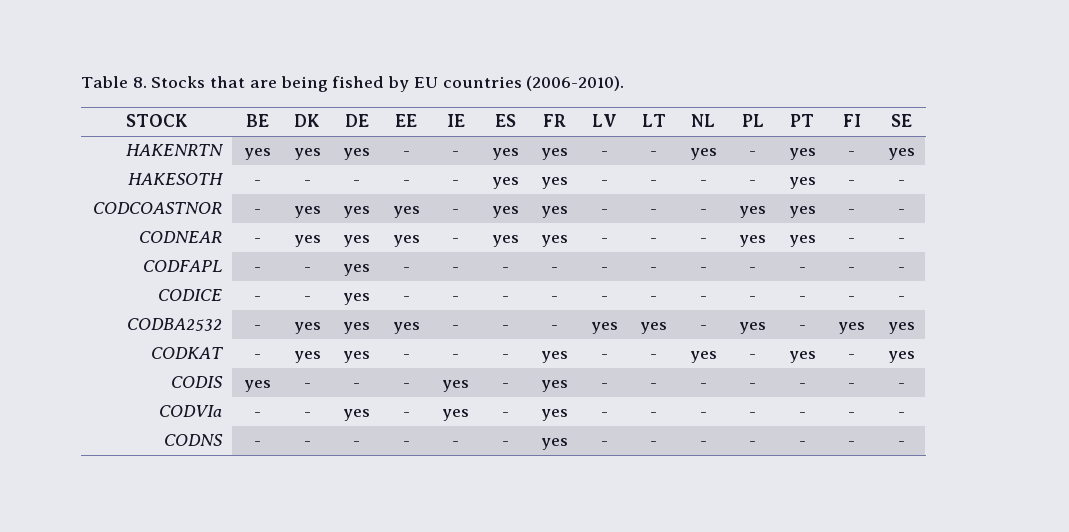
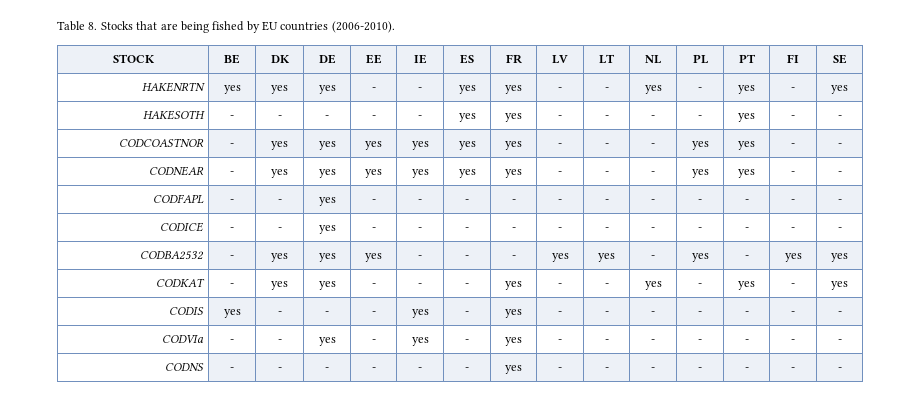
- CODCOASTNOR | - | yes | yes | yes | - | yes | yes | - | - | - | yes | yes | - | -
+ CODCOASTNOR | - | yes | yes | yes | yes | yes | yes | - | - | - | yes | yes | - | -
- CODNEAR | - | yes | yes | yes | - | yes | yes | - | - | - | yes | yes | - | -
+ CODNEAR | - | yes | yes | yes | yes | yes | yes | - | - | - | yes | yes | - | -

